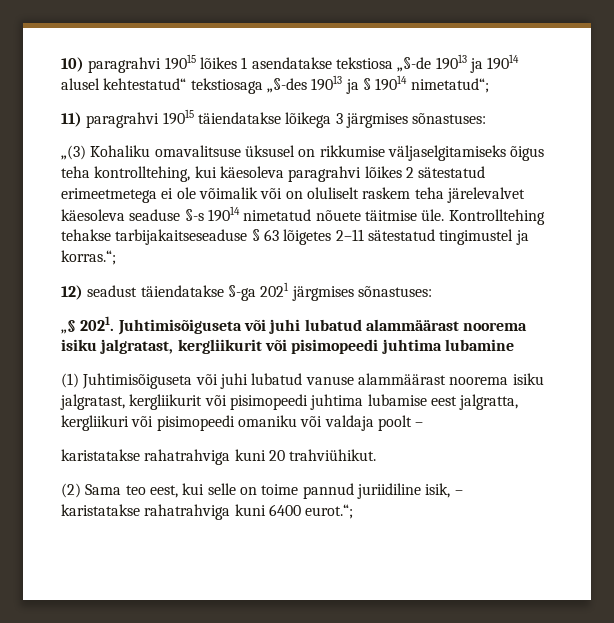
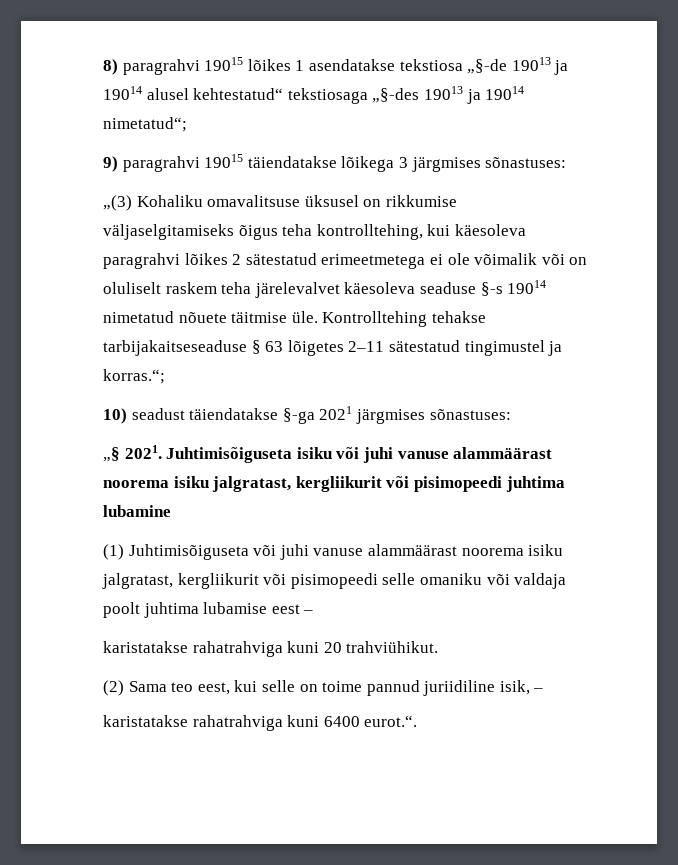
- 10) paragrahvi 19015 lõikes 1 asendatakse tekstiosa „§-de 19013 ja 19014 alusel kehtestatud“ tekstiosaga „§-des 19013 ja § 19014 nimetatud“;
+ 8) paragrahvi 19015 lõikes 1 asendatakse tekstiosa „§-de 19013 ja 19014 alusel kehtestatud“ tekstiosaga „§-des 19013 ja 19014 nimetatud“;
- 11) paragrahvi 19015 täiendatakse lõikega 3 järgmises sõnastuses:
+ 9) paragrahvi 19015 täiendatakse lõikega 3 järgmises sõnastuses:
- 12) seadust täiendatakse §-ga 2021 järgmises sõnastuses:
+ 10) seadust täiendatakse §-ga 2021 järgmises sõnastuses:
- Juhtimisõiguseta või juhi lubatud alammäärast noorema isiku jalgratast, kergliikurit või pisimopeedi juhtima lubamine
+ Juhtimisõiguseta isiku või juhi vanuse alammäärast noorema isiku jalgratast, kergliikurit või pisimopeedi juhtima lubamine
- (1) Juhtimisõiguseta või juhi lubatud vanuse alammäärast noorema isiku jalgratast, kergliikurit või pisimopeedi juhtima lubamise eest jalgratta, kergliikuri või pisimopeedi omaniku või valdaja poolt –
+ (1) Juhtimisõiguseta või juhi vanuse alammäärast noorema isiku jalgratast, kergliikurit või pisimopeedi selle omaniku või valdaja poolt juhtima lubamise eest –
- karistatakse rahatrahviga kuni 6400 eurot.“;
+ karistatakse rahatrahviga kuni 6400 eurot.“.

